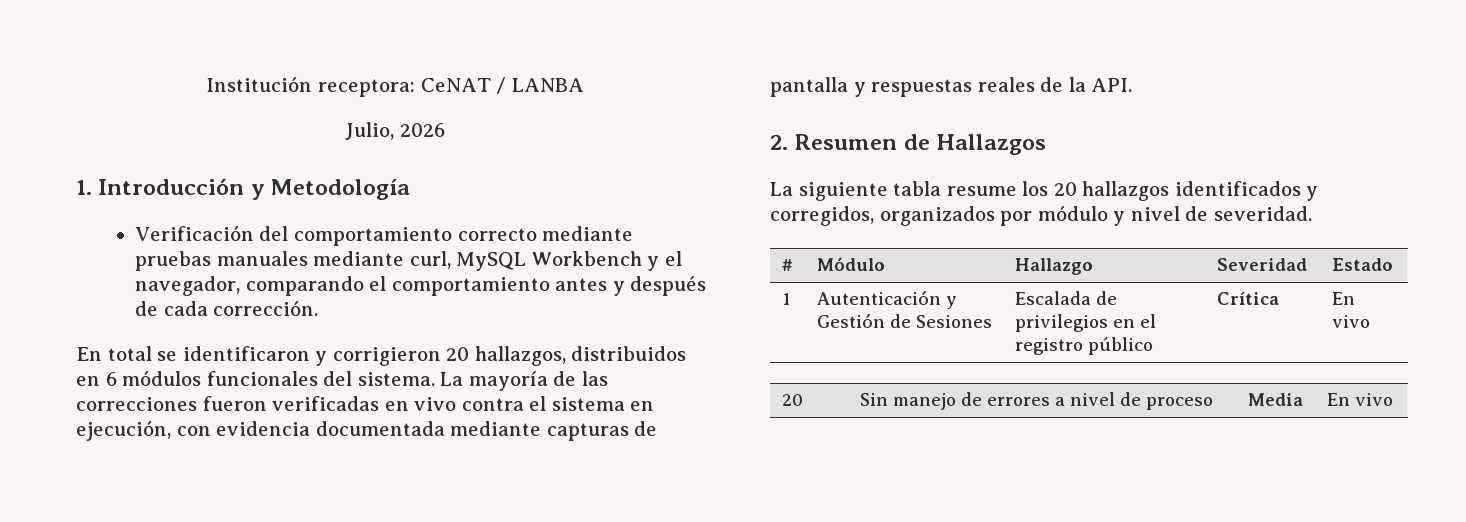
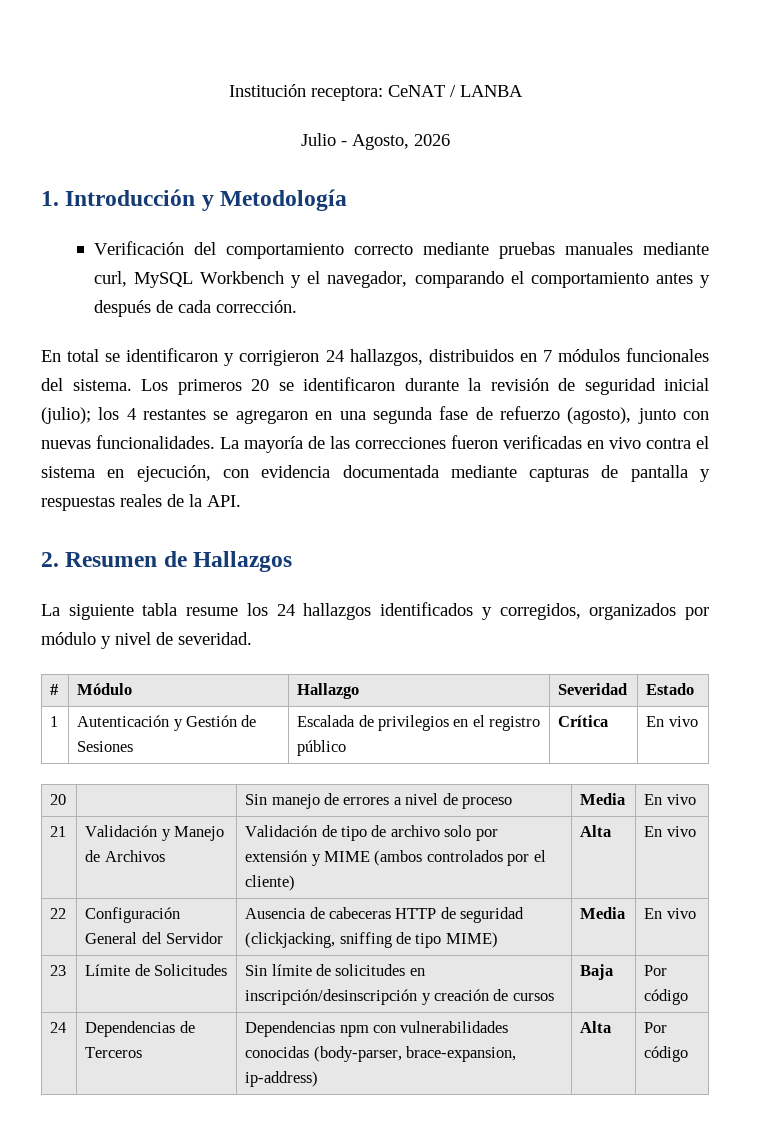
- Julio, 2026
+ Julio - Agosto, 2026
- En total se identificaron y corrigieron 20 hallazgos, distribuidos en 6 módulos funcionales del sistema.
+ En total se identificaron y corrigieron 24 hallazgos, distribuidos en 7 módulos funcionales del sistema.
+ Los primeros 20 se identificaron durante la revisión de seguridad inicial (julio); los 4 restantes se agregaron en una segunda fase de refuerzo (agosto), junto con nuevas funcionalidades.
- La siguiente tabla resume los 20 hallazgos identificados y corregidos, organizados por módulo y nivel de severidad.
+ La siguiente tabla resume los 24 hallazgos identificados y corregidos, organizados por módulo y nivel de severidad.
+ 21 | Validación y Manejo de Archivos | Validación de tipo de archivo solo por extensión y MIME (ambos controlados por el cliente) | Alta | En vivo
+ 22 | Configuración General del Servidor | Ausencia de cabeceras HTTP de seguridad (clickjacking, sniffing de tipo MIME) | Media | En vivo
+ 23 | Límite de Solicitudes | Sin límite de solicitudes en inscripción/desinscripción y creación de cursos | Baja | Por código
+ 24 | Dependencias de Terceros | Dependencias npm con vulnerabilidades conocidas (body-parser, brace-expansion, ip-address) | Alta | Por código

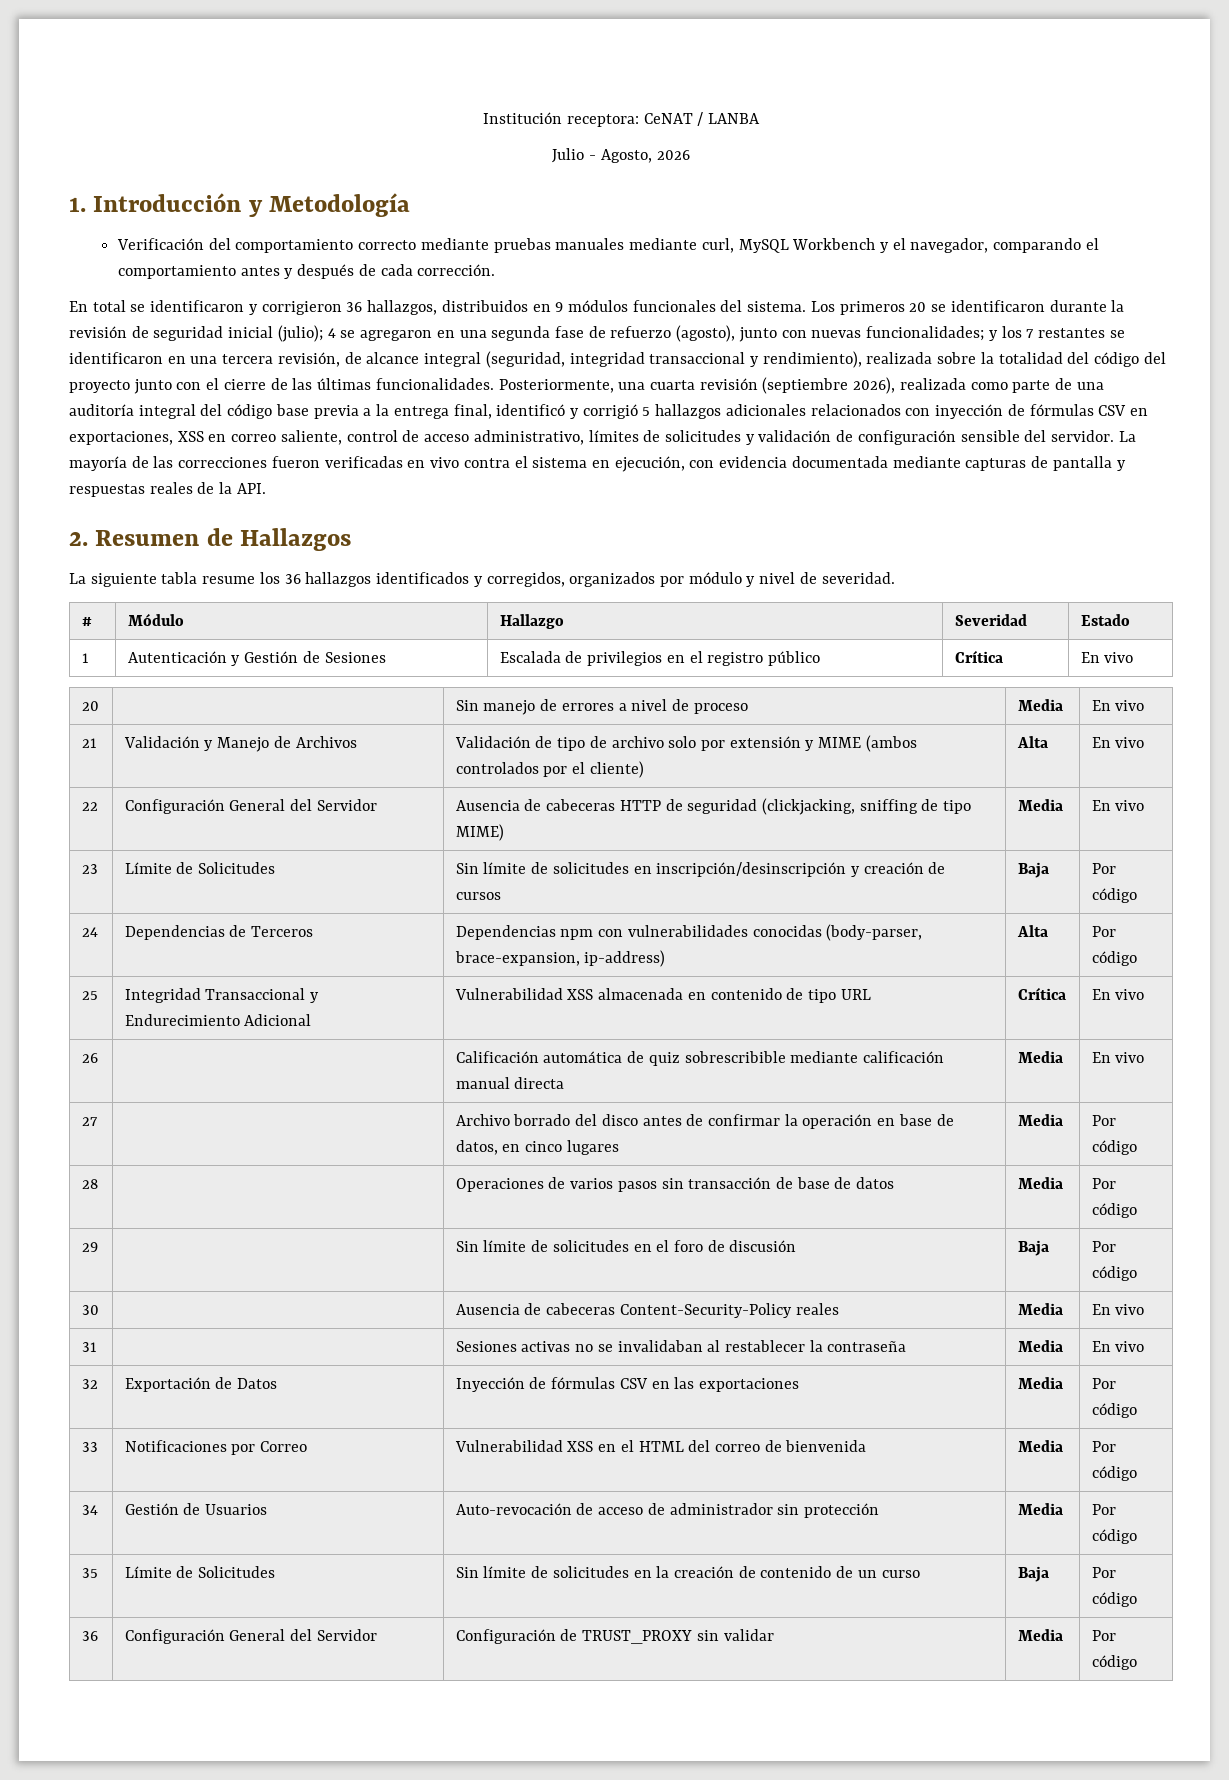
- En total se identificaron y corrigieron 24 hallazgos, distribuidos en 7 módulos funcionales del sistema.
+ En total se identificaron y corrigieron 36 hallazgos, distribuidos en 9 módulos funcionales del sistema.
- Los primeros 20 se identificaron durante la revisión de seguridad inicial (julio); los 4 restantes se agregaron en una segunda fase de refuerzo (agosto), junto con nuevas funcionalidades.
+ Los primeros 20 se identificaron durante la revisión de seguridad inicial (julio); 4 se agregaron en una segunda fase de refuerzo (agosto), junto con nuevas funcionalidades; y los 7 restantes se identificaron en una tercera revisión, de alcance integral (seguridad, integridad transaccional y rendimiento), realizada sobre la totalidad del código del proyecto junto con el cierre de las últimas funcionalidades. Posteriormente, una cuarta revisión (septiembre 2026), realizada como parte de una auditoría integral del código base previa a la entrega final, identificó y corrigió 5 hallazgos adicionales relacionados con inyección de fórmulas CSV en exportaciones, XSS en correo saliente, control de acceso administrativo, límites de solicitudes y validación de configuración sensible del servidor.
- La siguiente tabla resume los 24 hallazgos identificados y corregidos, organizados por módulo y nivel de severidad.
+ La siguiente tabla resume los 36 hallazgos identificados y corregidos, organizados por módulo y nivel de severidad.
+ 25 | Integridad Transaccional y Endurecimiento Adicional | Vulnerabilidad XSS almacenada en contenido de tipo URL | Crítica | En vivo
+ 26 | | Calificación automática de quiz sobrescribible mediante calificación manual directa | Media | En vivo
+ 27 | | Archivo borrado del disco antes de confirmar la operación en base de datos, en cinco lugares | Media | Por código
+ 28 | | Operaciones de varios pasos sin transacción de base de datos | Media | Por código
+ 29 | | Sin límite de solicitudes en el foro de discusión | Baja | Por código
+ 30 | | Ausencia de cabeceras Content-Security-Policy reales | Media | En vivo
+ 31 | | Sesiones activas no se invalidaban al restablecer la contraseña | Media | En vivo
+ 32 | Exportación de Datos | Inyección de fórmulas CSV en las exportaciones | Media | Por código
+ 33 | Notificaciones por Correo | Vulnerabilidad XSS en el HTML del correo de bienvenida | Media | Por código
+ 34 | Gestión de Usuarios | Auto-revocación de acceso de administrador sin protección | Media | Por código
+ 35 | Límite de Solicitudes | Sin límite de solicitudes en la creación de contenido de un curso | Baja | Por código
+ 36 | Configuración General del Servidor | Configuración de TRUST_PROXY sin validar | Media | Por código

